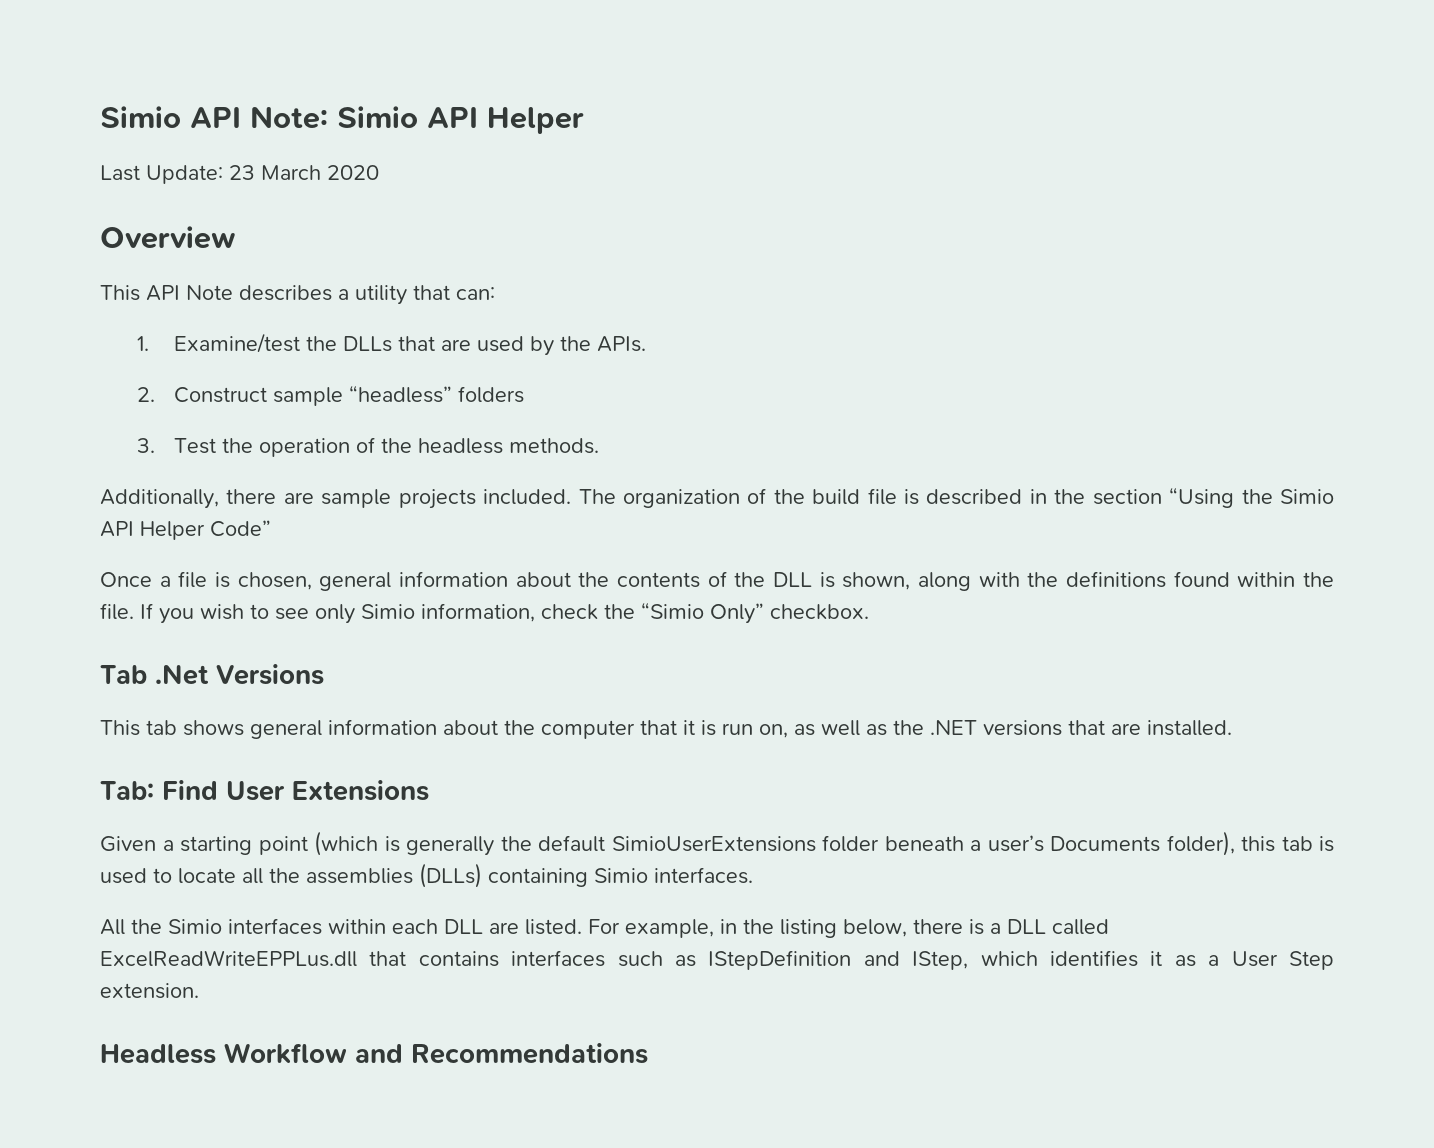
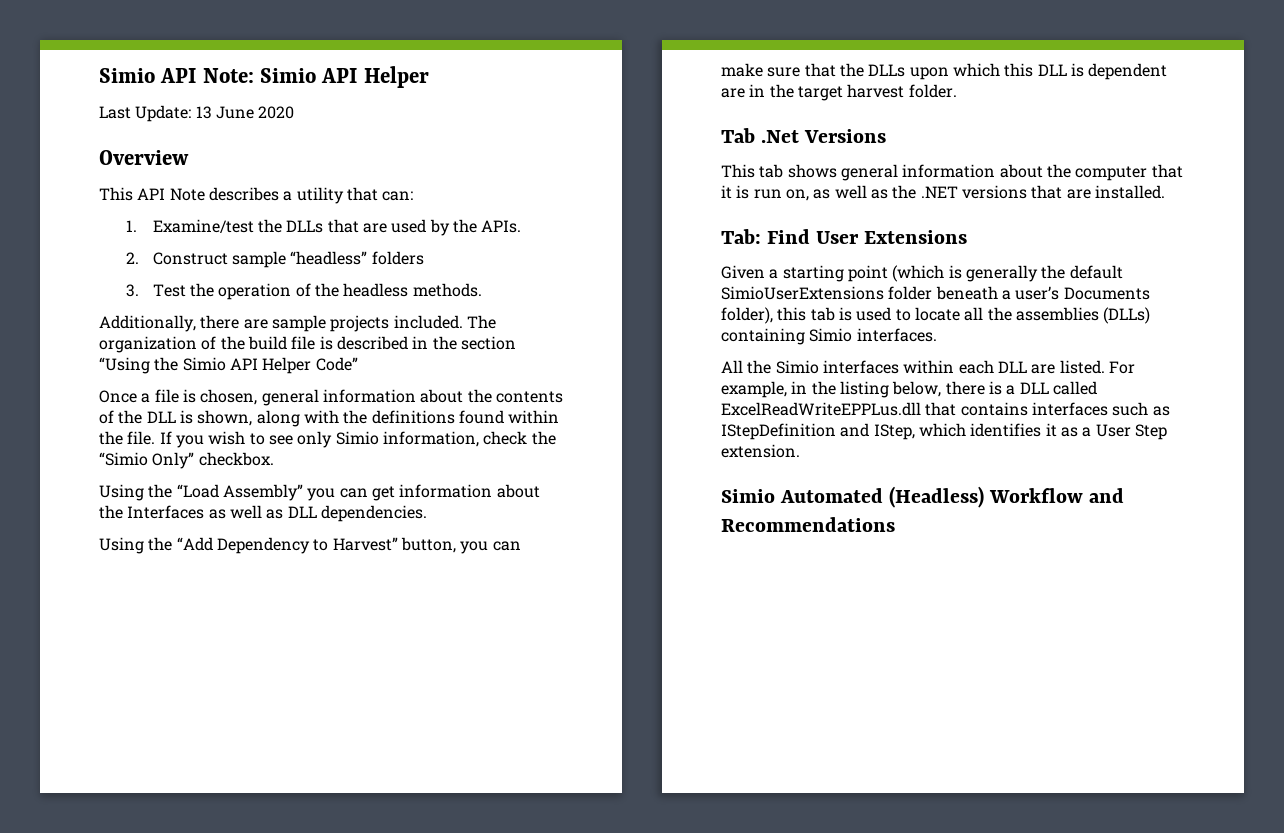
- Last Update: 23 March 2020
+ Last Update: 13 June 2020
+ Using the “Load Assembly” you can get information about the Interfaces as well as DLL dependencies.
+ Using the “Add Dependency to Harvest” button, you can make sure that the DLLs upon which this DLL is dependent are in the target harvest folder.
- Headless Workflow and Recommendations
+ Simio Automated (Headless) Workflow and Recommendations

